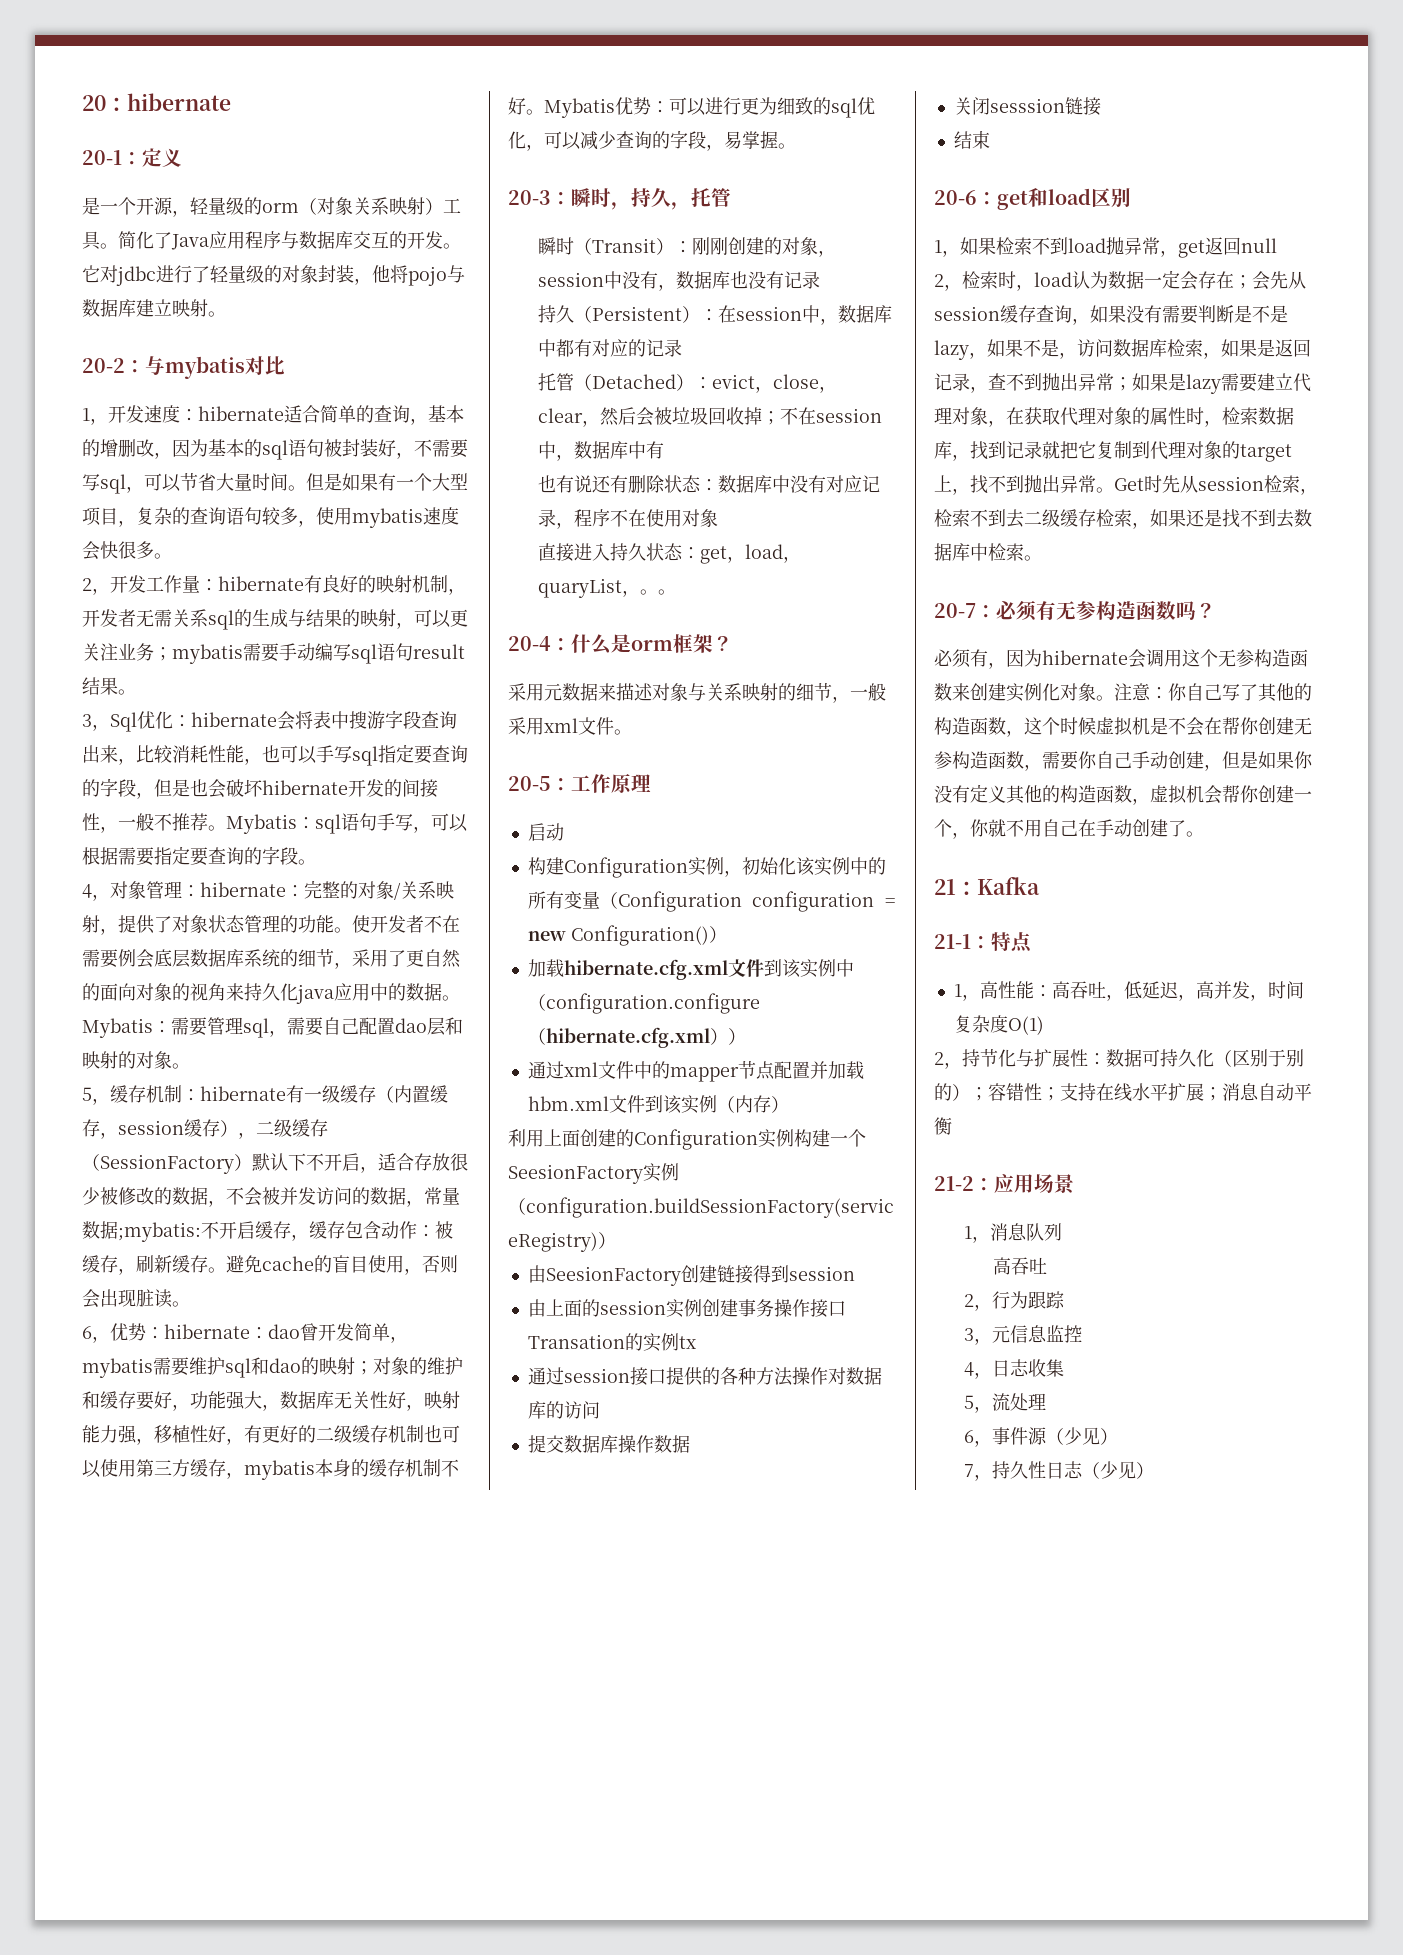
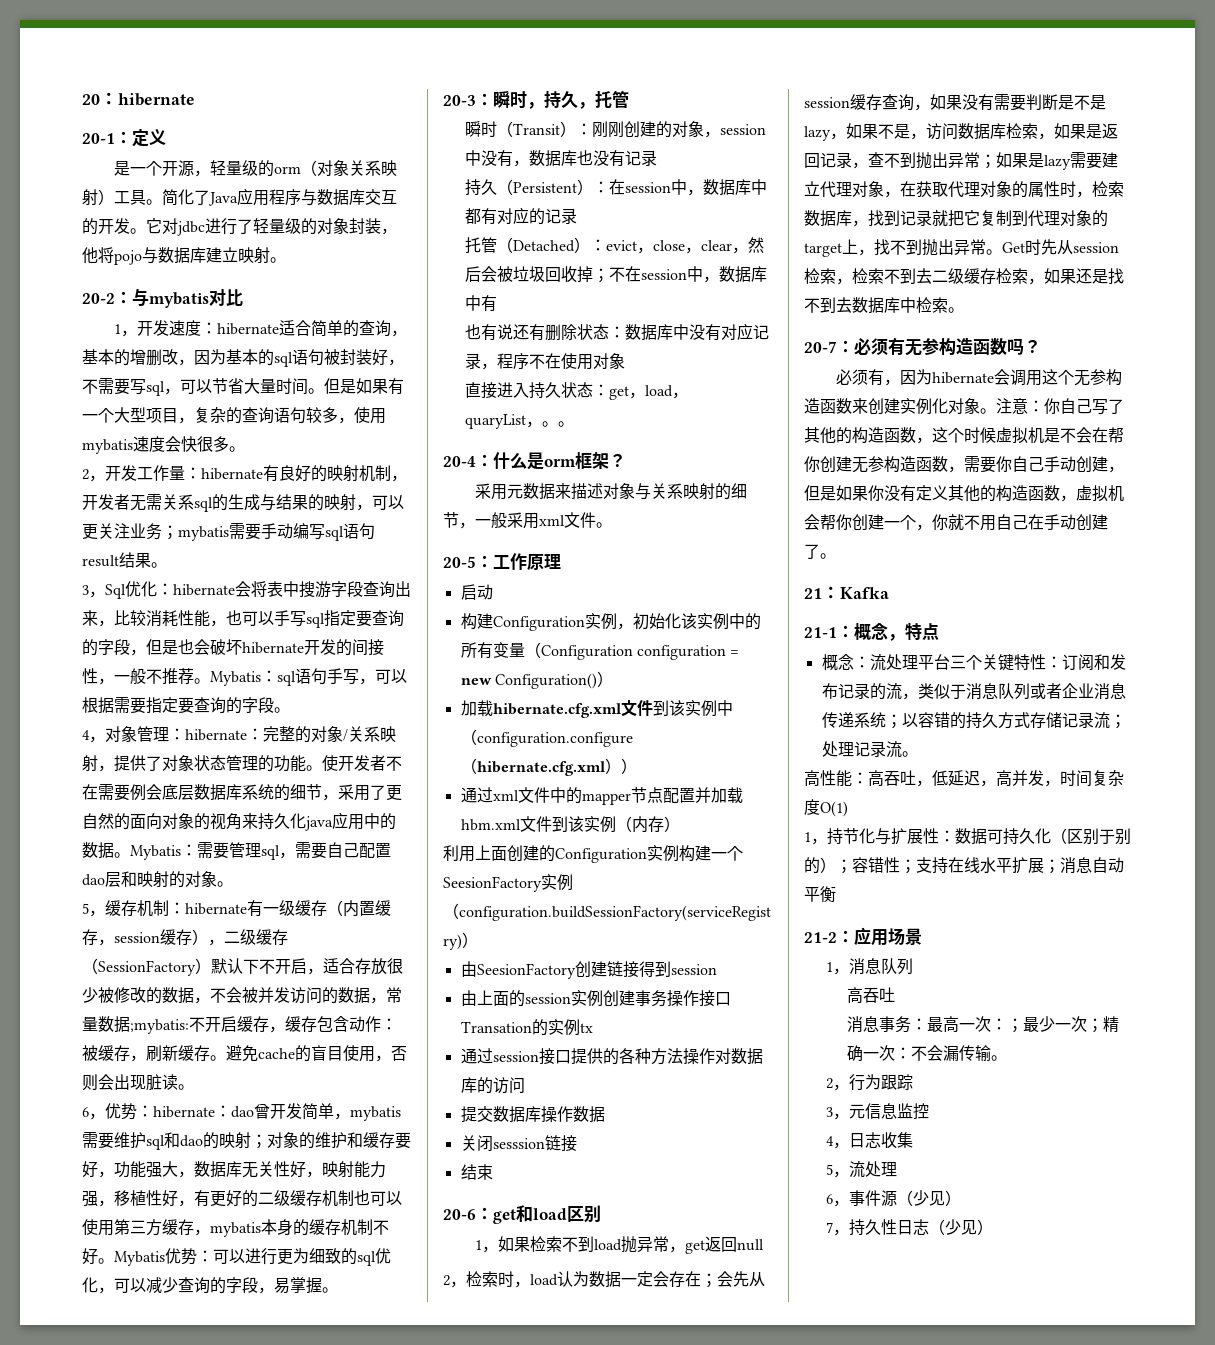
- 21-1：特点
+ 21-1：概念，特点
- 1，高性能：高吞吐，低延迟，高并发，时间复杂度O(1)
+ 概念：流处理平台三个关键特性：订阅和发布记录的流，类似于消息队列或者企业消息传递系统；以容错的持久方式存储记录流；处理记录流。
+ 高性能：高吞吐，低延迟，高并发，时间复杂度O(1)
- 2，持节化与扩展性：数据可持久化（区别于别的）；容错性；支持在线水平扩展；消息自动平衡
+ 1，持节化与扩展性：数据可持久化（区别于别的）；容错性；支持在线水平扩展；消息自动平衡
+ 消息事务：最高一次：；最少一次；精确一次：不会漏传输。

